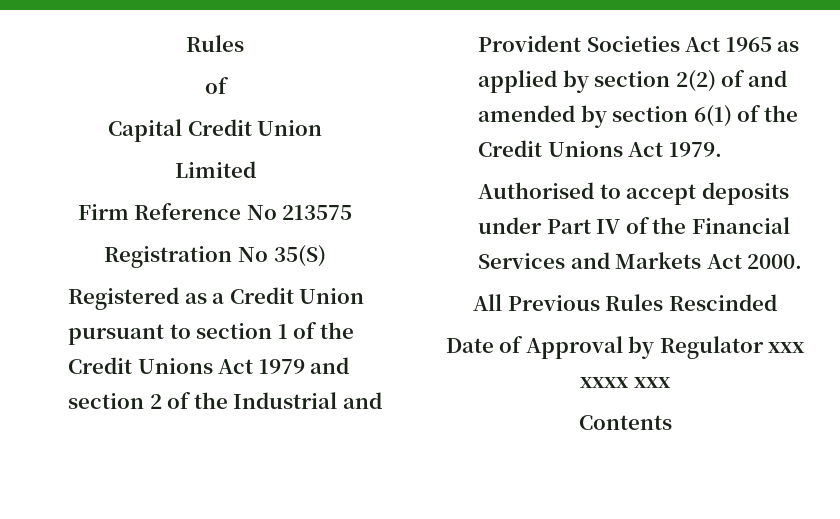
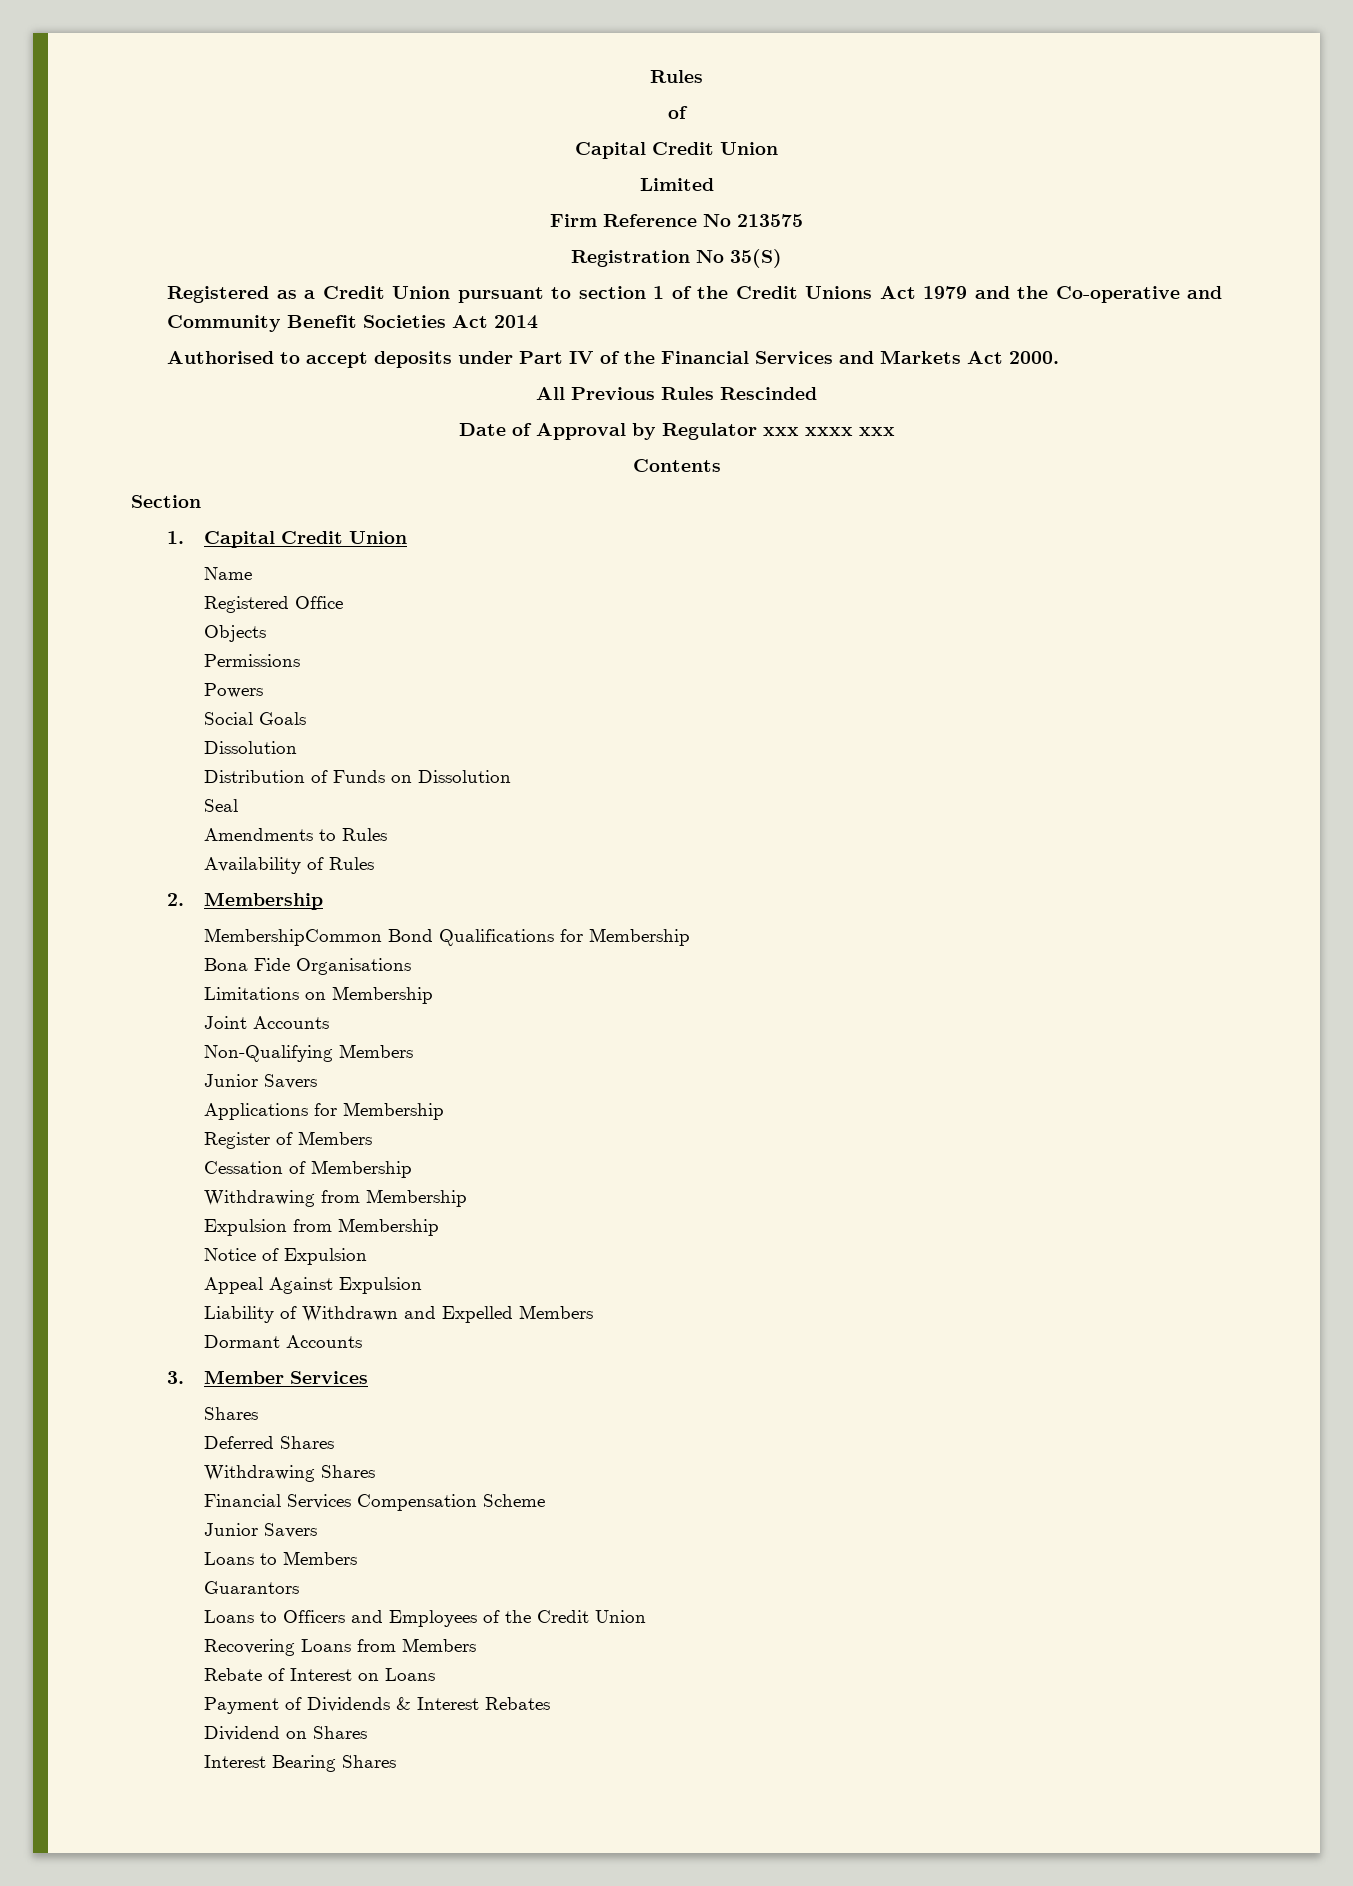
- Registered as a Credit Union pursuant to section 1 of the Credit Unions Act 1979 and section 2 of the Industrial and Provident Societies Act 1965 as applied by section 2(2) of and amended by section 6(1) of the Credit Unions Act 1979.
+ Registered as a Credit Union pursuant to section 1 of the Credit Unions Act 1979 and the Co-operative and Community Benefit Societies Act 2014
+ Section
+ 1. Capital Credit Union
+ Name
+ Registered Office
+ Objects
+ Permissions
+ Powers
+ Social Goals
+ Dissolution
+ Distribution of Funds on Dissolution
+ Seal
+ Amendments to Rules
+ Availability of Rules
+ 2. Membership
+ MembershipCommon Bond Qualifications for Membership
+ Bona Fide Organisations
+ Limitations on Membership
+ Joint Accounts
+ Non-Qualifying Members
+ Junior Savers
+ Applications for Membership
+ Register of Members
+ Cessation of Membership
+ Withdrawing from Membership
+ Expulsion from Membership
+ Notice of Expulsion
+ Appeal Against Expulsion
+ Liability of Withdrawn and Expelled Members
+ Dormant Accounts
+ 3. Member Services
+ Shares
+ Deferred Shares
+ Withdrawing Shares
+ Financial Services Compensation Scheme
+ Junior Savers
+ Loans to Members
+ Guarantors
+ Loans to Officers and Employees of the Credit Union
+ Recovering Loans from Members
+ Rebate of Interest on Loans
+ Payment of Dividends & Interest Rebates
+ Dividend on Shares
+ Interest Bearing Shares

